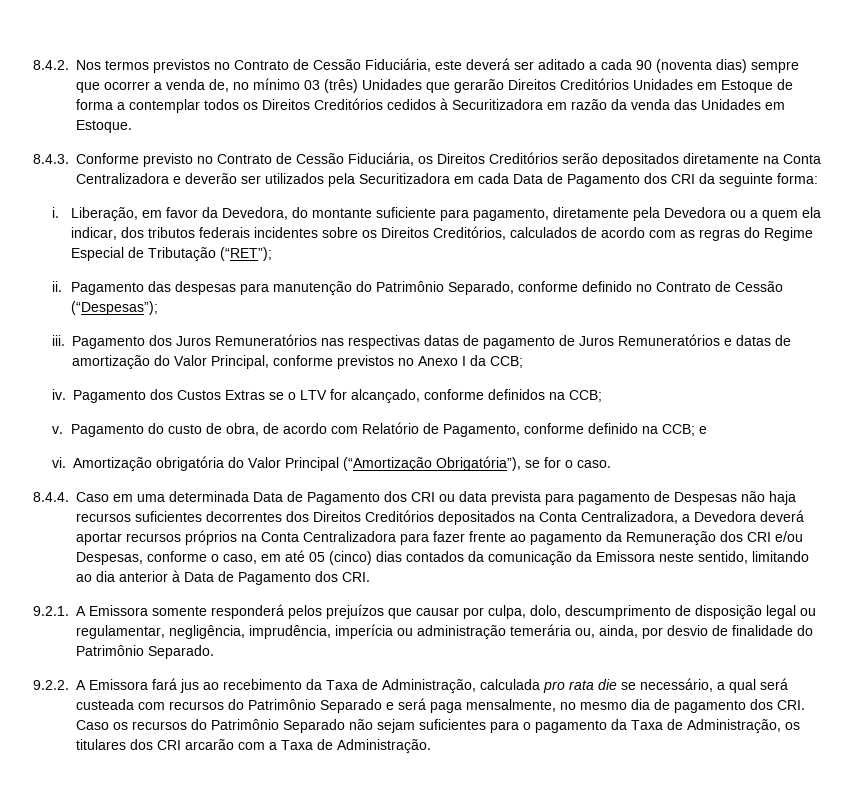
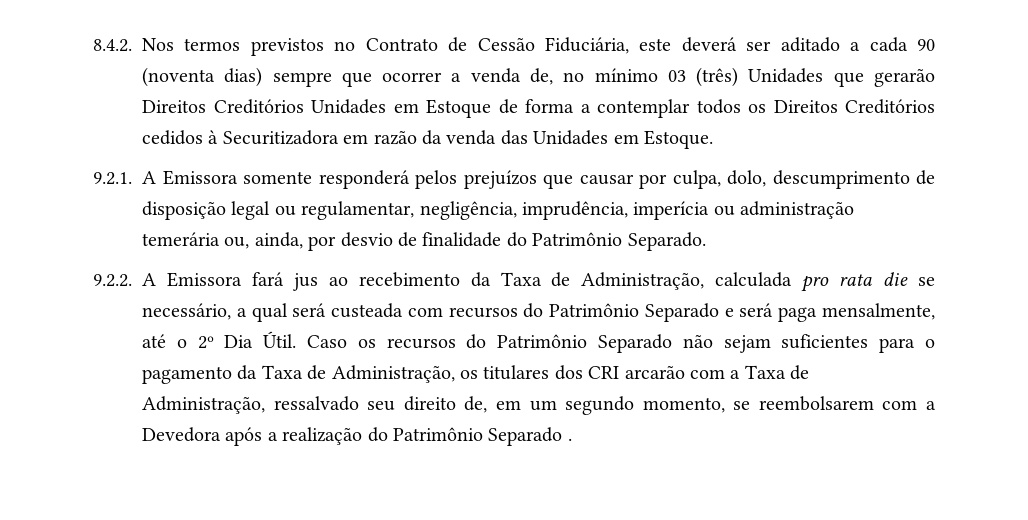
- 8.4.3. Conforme previsto no Contrato de Cessão Fiduciária, os Direitos Creditórios serão depositados diretamente na Conta Centralizadora e deverão ser utilizados pela Securitizadora em cada Data de Pagamento dos CRI da seguinte forma:
- i. Liberação, em favor da Devedora, do montante suficiente para pagamento, diretamente pela Devedora ou a quem ela indicar, dos tributos federais incidentes sobre os Direitos Creditórios, calculados de acordo com as regras do Regime Especial de Tributação (“RET”);
- ii. Pagamento das despesas para manutenção do Patrimônio Separado, conforme definido no Contrato de Cessão (“Despesas”);
- iii. Pagamento dos Juros Remuneratórios nas respectivas datas de pagamento de Juros Remuneratórios e datas de amortização do Valor Principal, conforme previstos no Anexo I da CCB;
- iv. Pagamento dos Custos Extras se o LTV for alcançado, conforme definidos na CCB;
- v. Pagamento do custo de obra, de acordo com Relatório de Pagamento, conforme definido na CCB; e
- vi. Amortização obrigatória do Valor Principal (“Amortização Obrigatória”), se for o caso.
- 8.4.4. Caso em uma determinada Data de Pagamento dos CRI ou data prevista para pagamento de Despesas não haja recursos suficientes decorrentes dos Direitos Creditórios depositados na Conta Centralizadora, a Devedora deverá aportar recursos próprios na Conta Centralizadora para fazer frente ao pagamento da Remuneração dos CRI e/ou Despesas, conforme o caso, em até 05 (cinco) dias contados da comunicação da Emissora neste sentido, limitando ao dia anterior à Data de Pagamento dos CRI.
- 9.2.2. A Emissora fará jus ao recebimento da Taxa de Administração, calculada pro rata die se necessário, a qual será custeada com recursos do Patrimônio Separado e será paga mensalmente, no mesmo dia de pagamento dos CRI. Caso os recursos do Patrimônio Separado não sejam suficientes para o pagamento da Taxa de Administração, os titulares dos CRI arcarão com a Taxa de Administração.
+ 9.2.2. A Emissora fará jus ao recebimento da Taxa de Administração, calculada pro rata die se necessário, a qual será custeada com recursos do Patrimônio Separado e será paga mensalmente, até o 2º Dia Útil. Caso os recursos do Patrimônio Separado não sejam suficientes para o pagamento da Taxa de Administração, os titulares dos CRI arcarão com a Taxa de Administração, ressalvado seu direito de, em um segundo momento, se reembolsarem com a Devedora após a realização do Patrimônio Separado .

